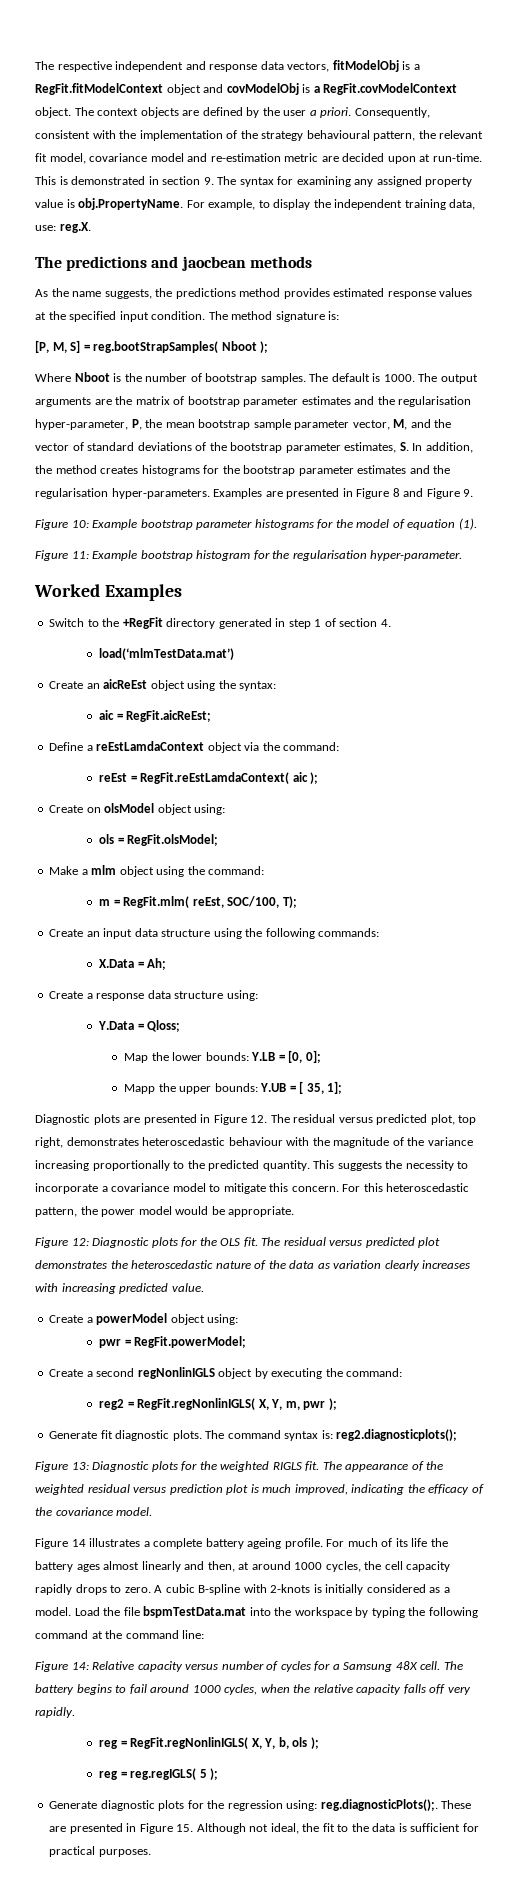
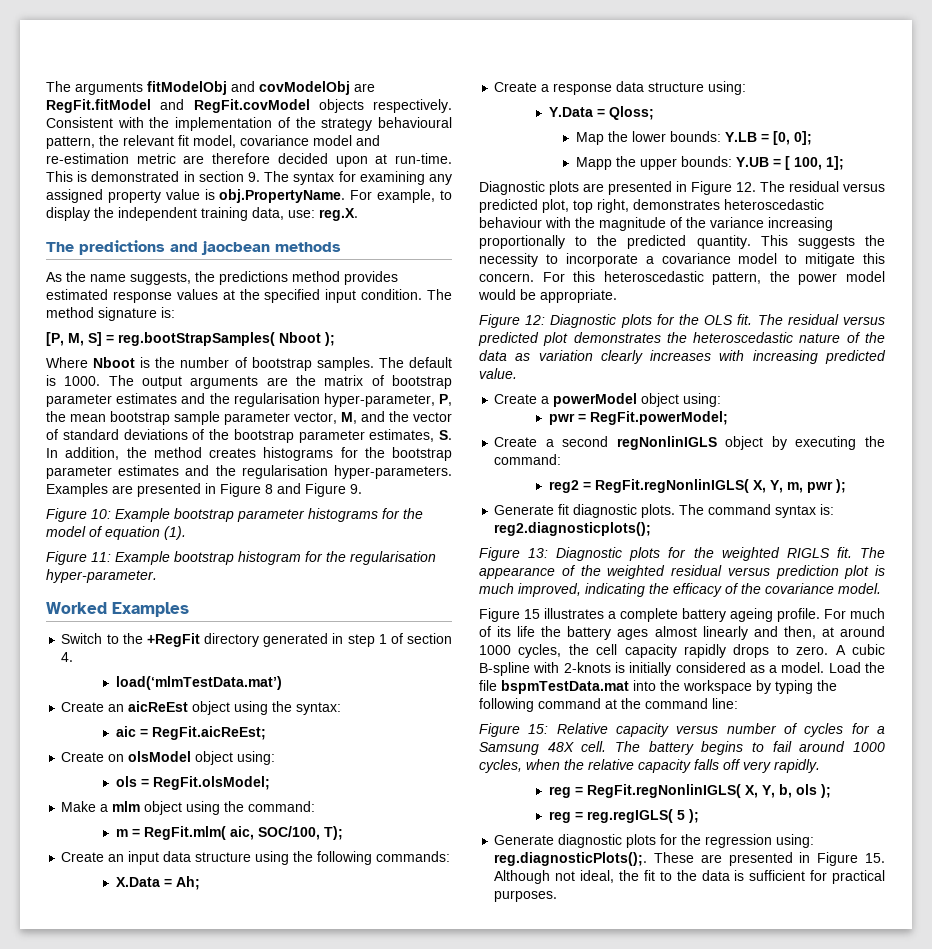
- The respective independent and response data vectors, fitModelObj is a RegFit.fitModelContext object and covModelObj is a RegFit.covModelContext object. The context objects are defined by the user a priori. Consequently, consistent with the implementation of the strategy behavioural pattern, the relevant fit model, covariance model and re-estimation metric are decided upon at run-time.
+ The arguments fitModelObj and covModelObj are RegFit.fitModel and RegFit.covModel objects respectively. Consistent with the implementation of the strategy behavioural pattern, the relevant fit model, covariance model and re-estimation metric are therefore decided upon at run-time.
- Define a reEstLamdaContext object via the command:
- reEst = RegFit.reEstLamdaContext( aic );
- m = RegFit.mlm( reEst, SOC/100, T);
+ m = RegFit.mlm( aic, SOC/100, T);
- Mapp the upper bounds: Y.UB = [ 35, 1];
+ Mapp the upper bounds: Y.UB = [ 100, 1];
- Figure 14 illustrates a complete battery ageing profile.
+ Figure 15 illustrates a complete battery ageing profile.
- Figure 14: Relative capacity versus number of cycles for a Samsung 48X cell.
+ Figure 15: Relative capacity versus number of cycles for a Samsung 48X cell.

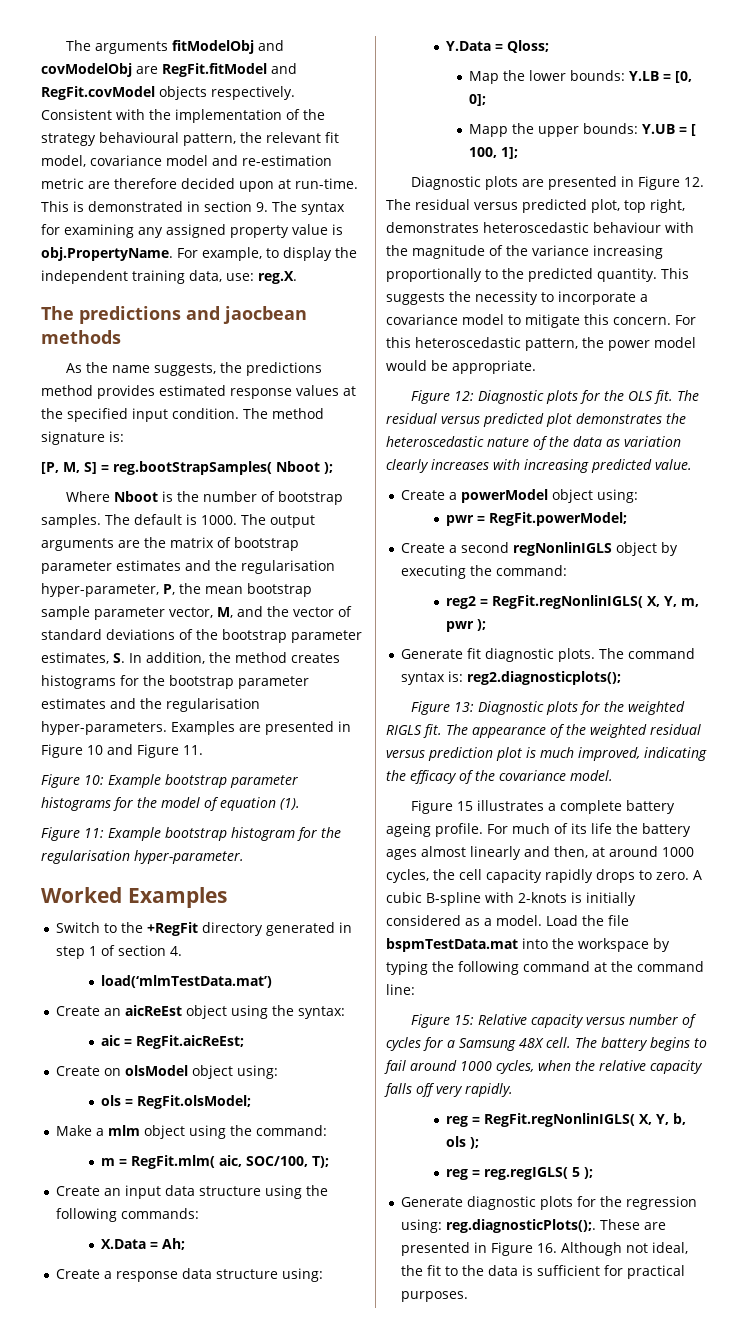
- Examples are presented in Figure 8 and Figure 9.
+ Examples are presented in Figure 10 and Figure 11.
- Generate diagnostic plots for the regression using: reg.diagnosticPlots();. These are presented in Figure 15. Although not ideal, the fit to the data is sufficient for practical purposes.
+ Generate diagnostic plots for the regression using: reg.diagnosticPlots();. These are presented in Figure 16. Although not ideal, the fit to the data is sufficient for practical purposes.

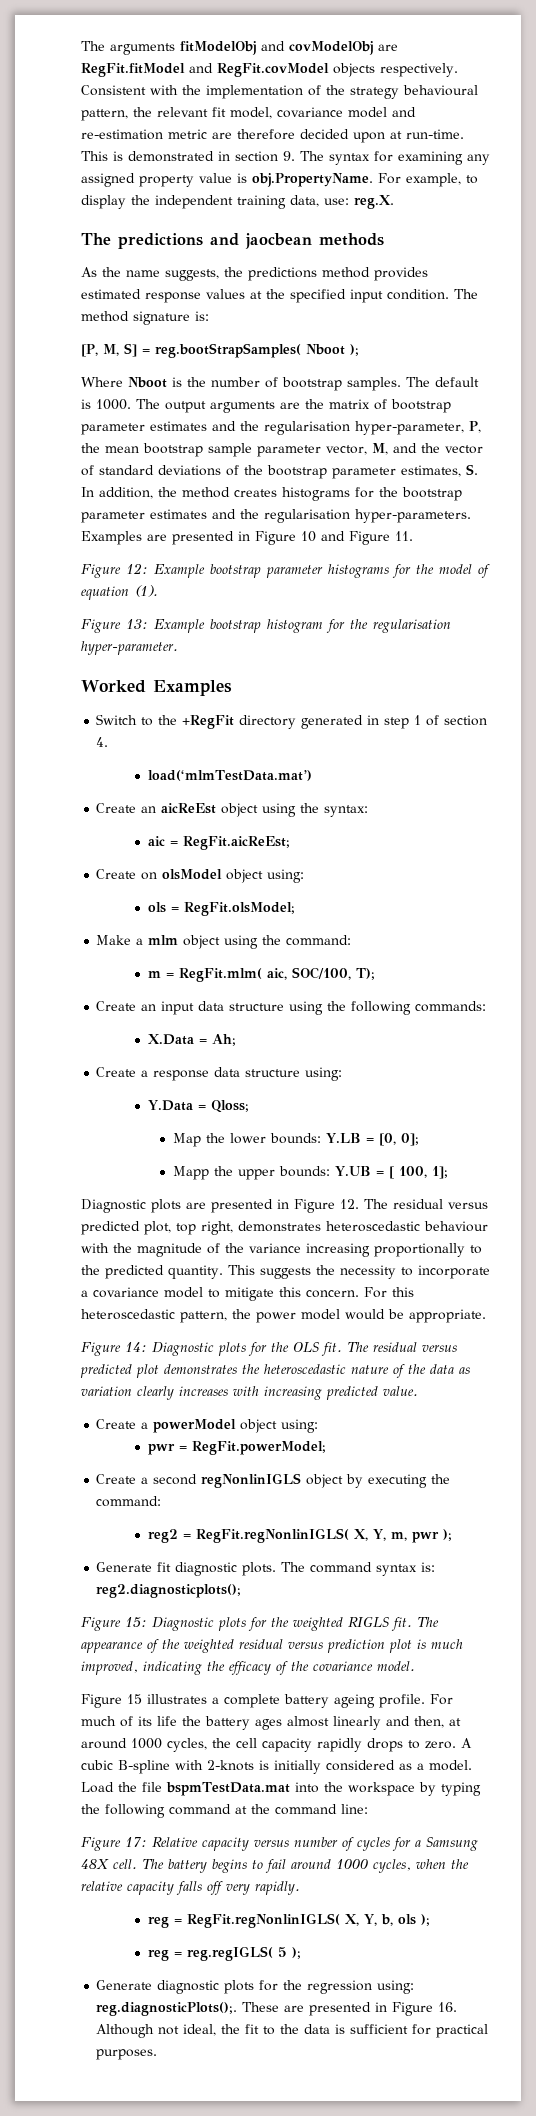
- Figure 10: Example bootstrap parameter histograms for the model of equation (1).
+ Figure 12: Example bootstrap parameter histograms for the model of equation (1).
- Figure 11: Example bootstrap histogram for the regularisation hyper-parameter.
+ Figure 13: Example bootstrap histogram for the regularisation hyper-parameter.
- Figure 12: Diagnostic plots for the OLS fit.
+ Figure 14: Diagnostic plots for the OLS fit.
- Figure 13: Diagnostic plots for the weighted RIGLS fit.
+ Figure 15: Diagnostic plots for the weighted RIGLS fit.
- Figure 15: Relative capacity versus number of cycles for a Samsung 48X cell.
+ Figure 17: Relative capacity versus number of cycles for a Samsung 48X cell.

